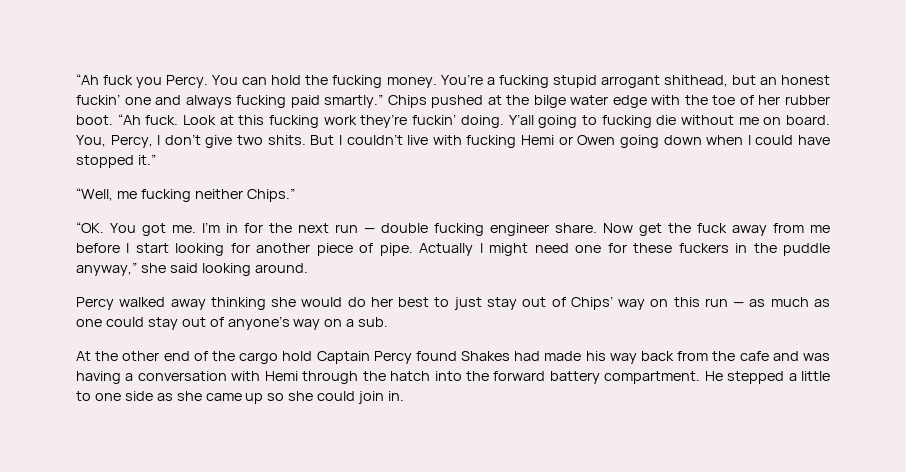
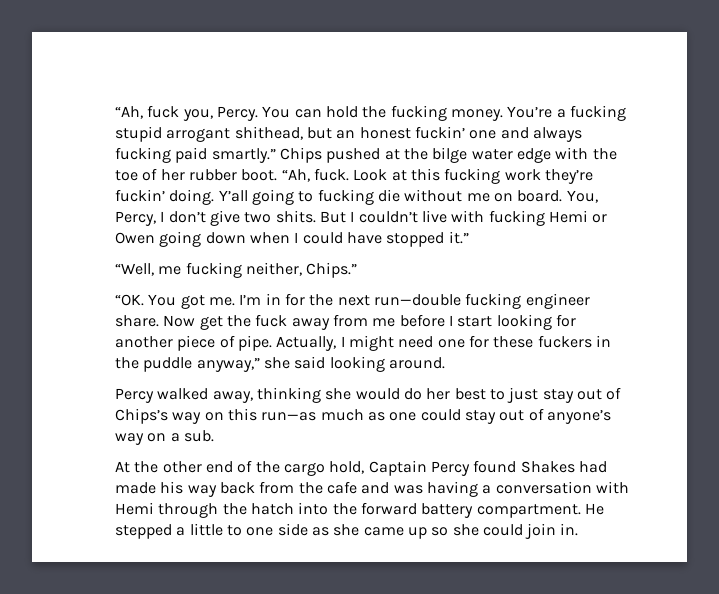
- “Ah fuck you Percy.
+ “Ah, fuck you, Percy.
- “Ah fuck.
+ “Ah, fuck.
- “Well, me fucking neither Chips.”
+ “Well, me fucking neither, Chips.”
- I’m in for the next run — double fucking engineer share.
+ I’m in for the next run—double fucking engineer share.
- Actually I might need one for these fuckers in the puddle anyway,” she said looking around.
+ Actually, I might need one for these fuckers in the puddle anyway,” she said looking around.
- Percy walked away thinking she would do her best to just stay out of Chips’ way on this run — as much as one could stay out of anyone’s way on a sub.
+ Percy walked away, thinking she would do her best to just stay out of Chips’s way on this run—as much as one could stay out of anyone’s way on a sub.
- At the other end of the cargo hold Captain Percy found Shakes had made his way back from the cafe and was having a conversation with Hemi through the hatch into the forward battery compartment.
+ At the other end of the cargo hold, Captain Percy found Shakes had made his way back from the cafe and was having a conversation with Hemi through the hatch into the forward battery compartment.

